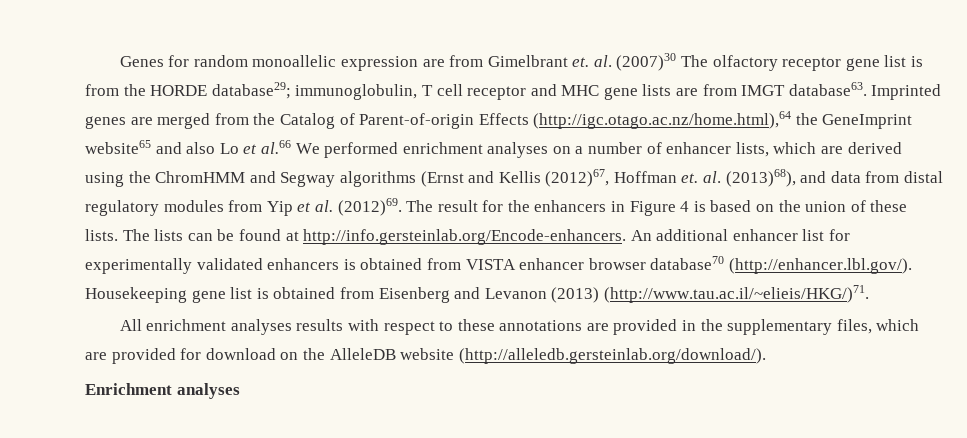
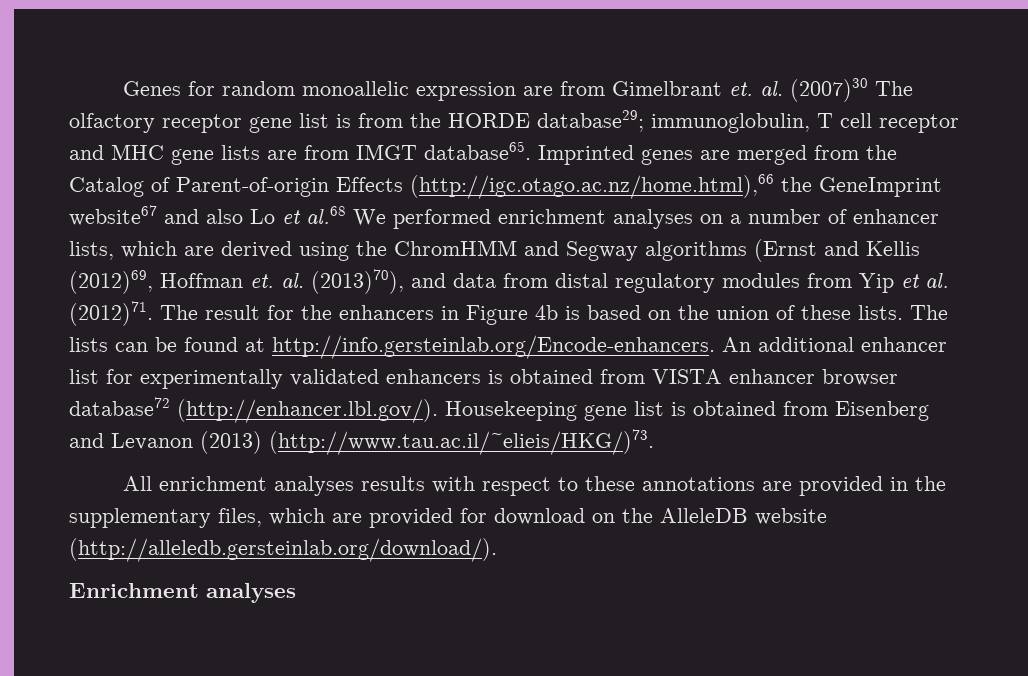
- Genes for random monoallelic expression are from Gimelbrant et. al. (2007)30 The olfactory receptor gene list is from the HORDE database29; immunoglobulin, T cell receptor and MHC gene lists are from IMGT database63.
+ Genes for random monoallelic expression are from Gimelbrant et. al. (2007)30 The olfactory receptor gene list is from the HORDE database29; immunoglobulin, T cell receptor and MHC gene lists are from IMGT database65.
- Imprinted genes are merged from the Catalog of Parent-of-origin Effects (http://igc.otago.ac.nz/home.html),64 the GeneImprint website65 and also Lo et al.66 We performed enrichment analyses on a number of enhancer lists, which are derived using the ChromHMM and Segway algorithms (Ernst and Kellis (2012)67, Hoffman et. al. (2013)68), and data from distal regulatory modules from Yip et al. (2012)69.
+ Imprinted genes are merged from the Catalog of Parent-of-origin Effects (http://igc.otago.ac.nz/home.html),66 the GeneImprint website67 and also Lo et al.68 We performed enrichment analyses on a number of enhancer lists, which are derived using the ChromHMM and Segway algorithms (Ernst and Kellis (2012)69, Hoffman et. al. (2013)70), and data from distal regulatory modules from Yip et al. (2012)71.
- The result for the enhancers in Figure 4 is based on the union of these lists.
+ The result for the enhancers in Figure 4b is based on the union of these lists.
- The lists can be found at http://info.gersteinlab.org/Encode-enhancers. An additional enhancer list for experimentally validated enhancers is obtained from VISTA enhancer browser database70 (http://enhancer.lbl.gov/). Housekeeping gene list is obtained from Eisenberg and Levanon (2013) (http://www.tau.ac.il/~elieis/HKG/)71.
+ The lists can be found at http://info.gersteinlab.org/Encode-enhancers. An additional enhancer list for experimentally validated enhancers is obtained from VISTA enhancer browser database72 (http://enhancer.lbl.gov/). Housekeeping gene list is obtained from Eisenberg and Levanon (2013) (http://www.tau.ac.il/~elieis/HKG/)73.

